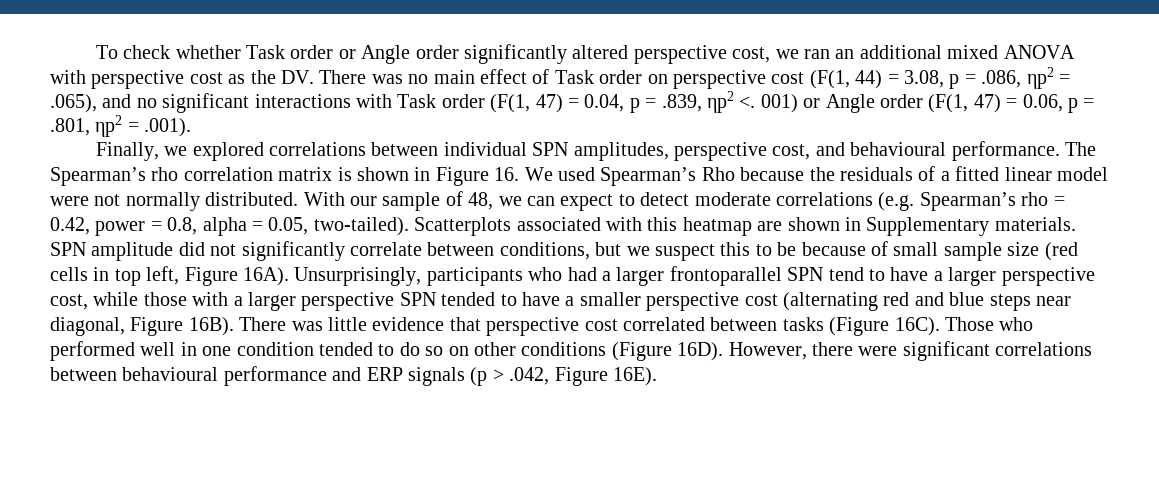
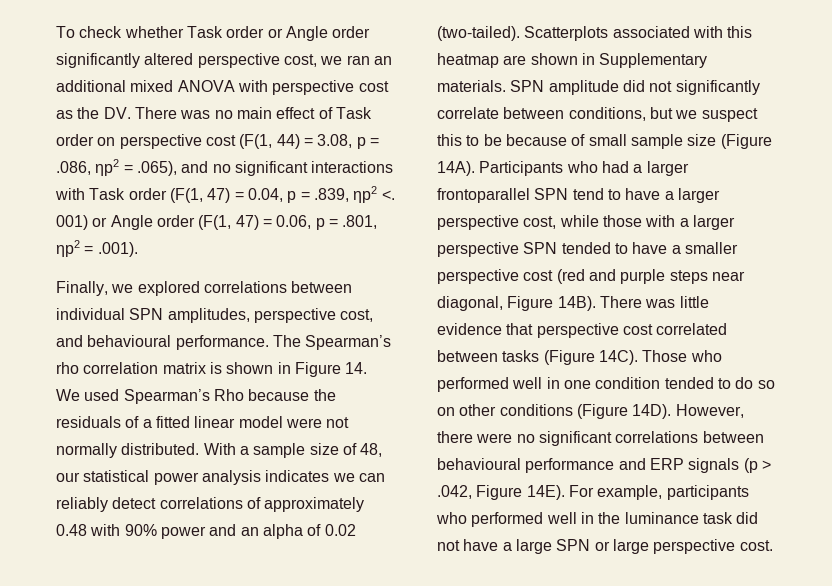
- The Spearman’s rho correlation matrix is shown in Figure 16. We used Spearman’s Rho because the residuals of a fitted linear model were not normally distributed.
+ The Spearman’s rho correlation matrix is shown in Figure 14. We used Spearman’s Rho because the residuals of a fitted linear model were not normally distributed.
- With our sample of 48, we can expect to detect moderate correlations (e.g. Spearman’s rho = 0.42, power = 0.8, alpha = 0.05, two-tailed).
+ With a sample size of 48, our statistical power analysis indicates we can reliably detect correlations of approximately 0.48 with 90% power and an alpha of 0.02 (two-tailed).
- SPN amplitude did not significantly correlate between conditions, but we suspect this to be because of small sample size (red cells in top left, Figure 16A). Unsurprisingly, participants who had a larger frontoparallel SPN tend to have a larger perspective cost, while those with a larger perspective SPN tended to have a smaller perspective cost (alternating red and blue steps near diagonal, Figure 16B).
+ SPN amplitude did not significantly correlate between conditions, but we suspect this to be because of small sample size (Figure 14A). Participants who had a larger frontoparallel SPN tend to have a larger perspective cost, while those with a larger perspective SPN tended to have a smaller perspective cost (red and purple steps near diagonal, Figure 14B).
- There was little evidence that perspective cost correlated between tasks (Figure 16C).
+ There was little evidence that perspective cost correlated between tasks (Figure 14C).
- Those who performed well in one condition tended to do so on other conditions (Figure 16D).
+ Those who performed well in one condition tended to do so on other conditions (Figure 14D).
- However, there were significant correlations between behavioural performance and ERP signals (p > .042, Figure 16E).
+ However, there were no significant correlations between behavioural performance and ERP signals (p > .042, Figure 14E). For example, participants who performed well in the luminance task did not have a large SPN or large perspective cost.

